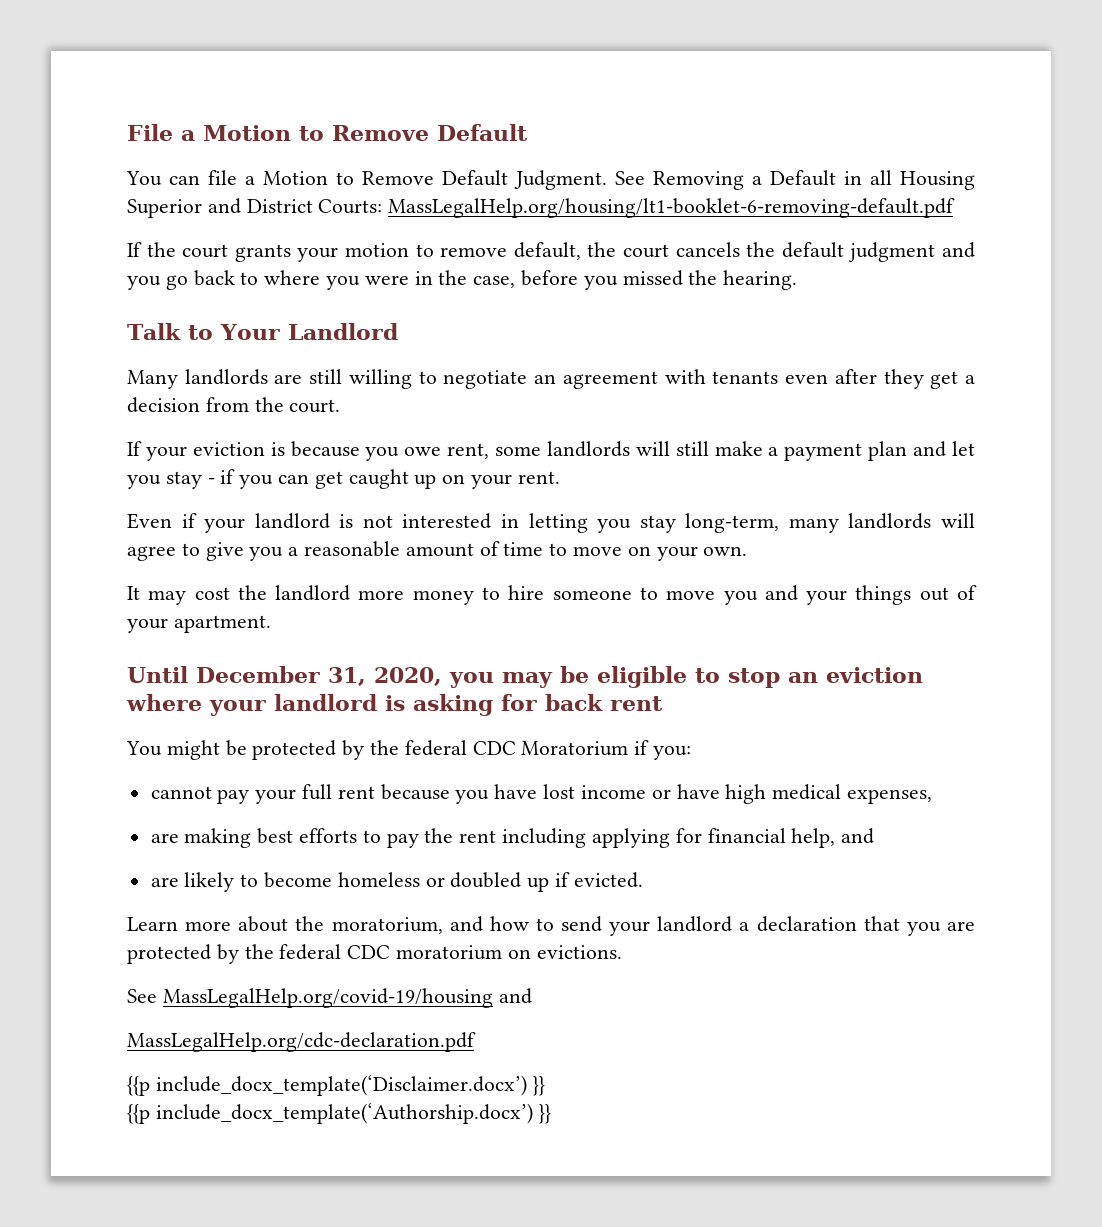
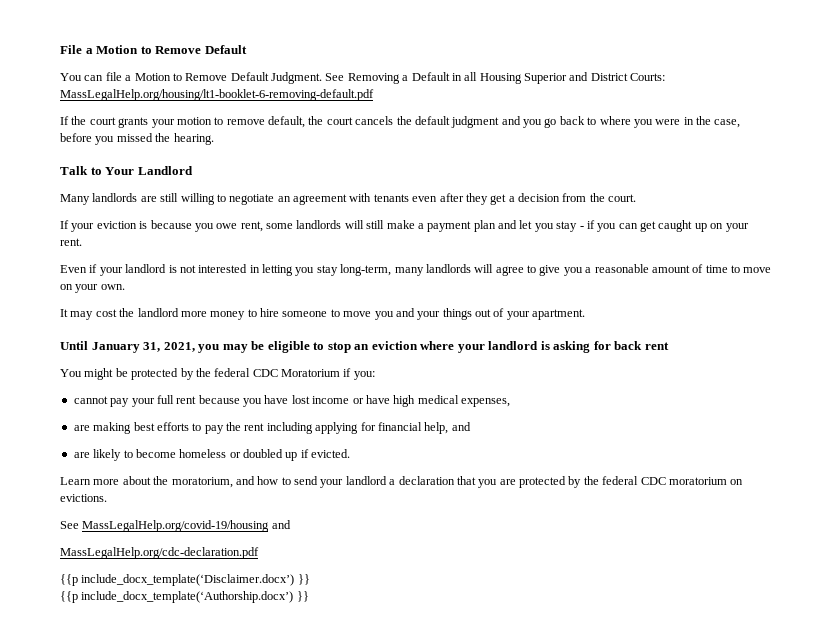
- Until December 31, 2020, you may be eligible to stop an eviction where your landlord is asking for back rent
+ Until January 31, 2021, you may be eligible to stop an eviction where your landlord is asking for back rent

